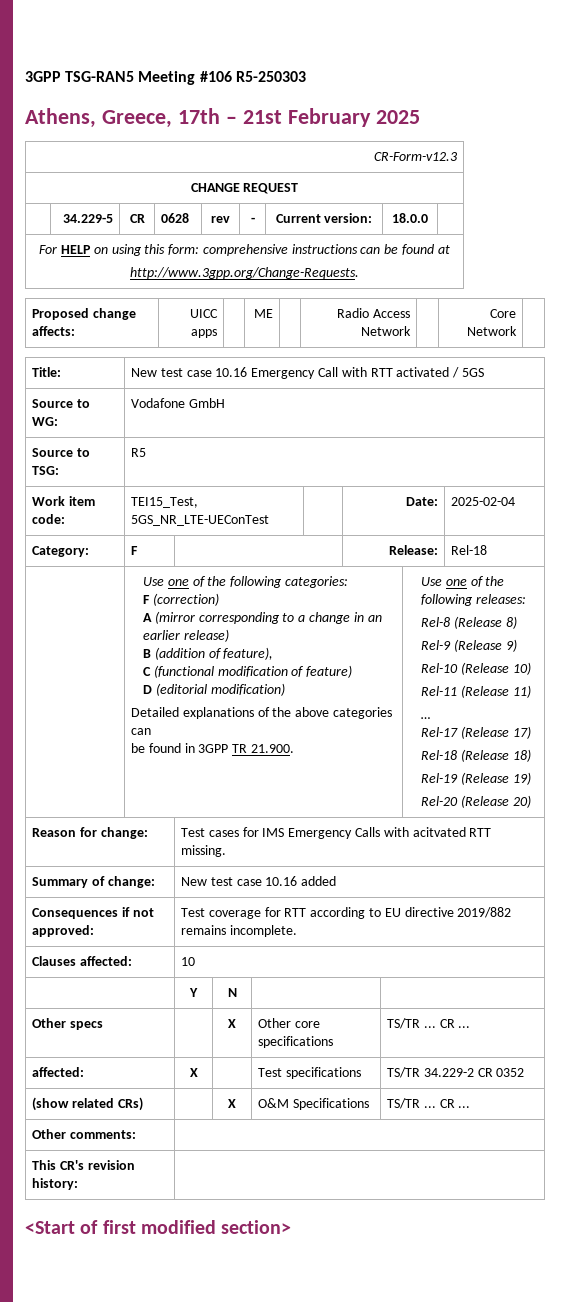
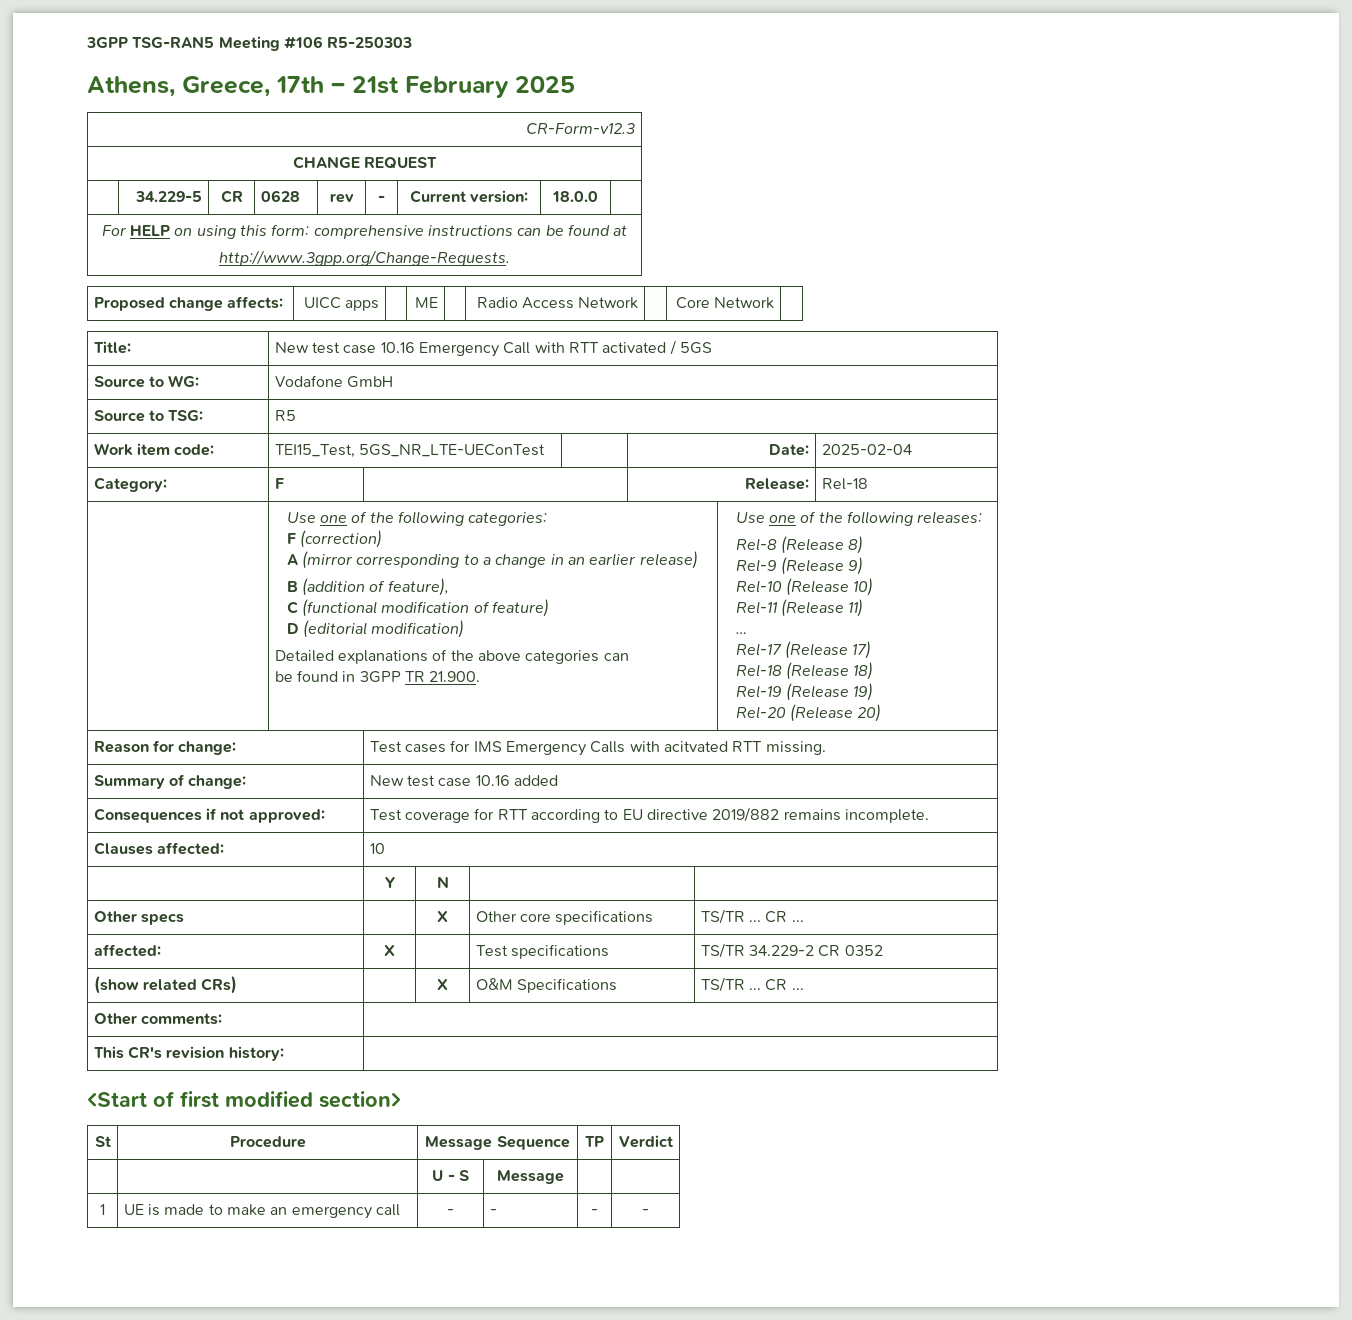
+ St | Procedure | Message Sequence | TP | Verdict
+ | | U - S | Message | |
+ 1 | UE is made to make an emergency call | - | - | - | -

